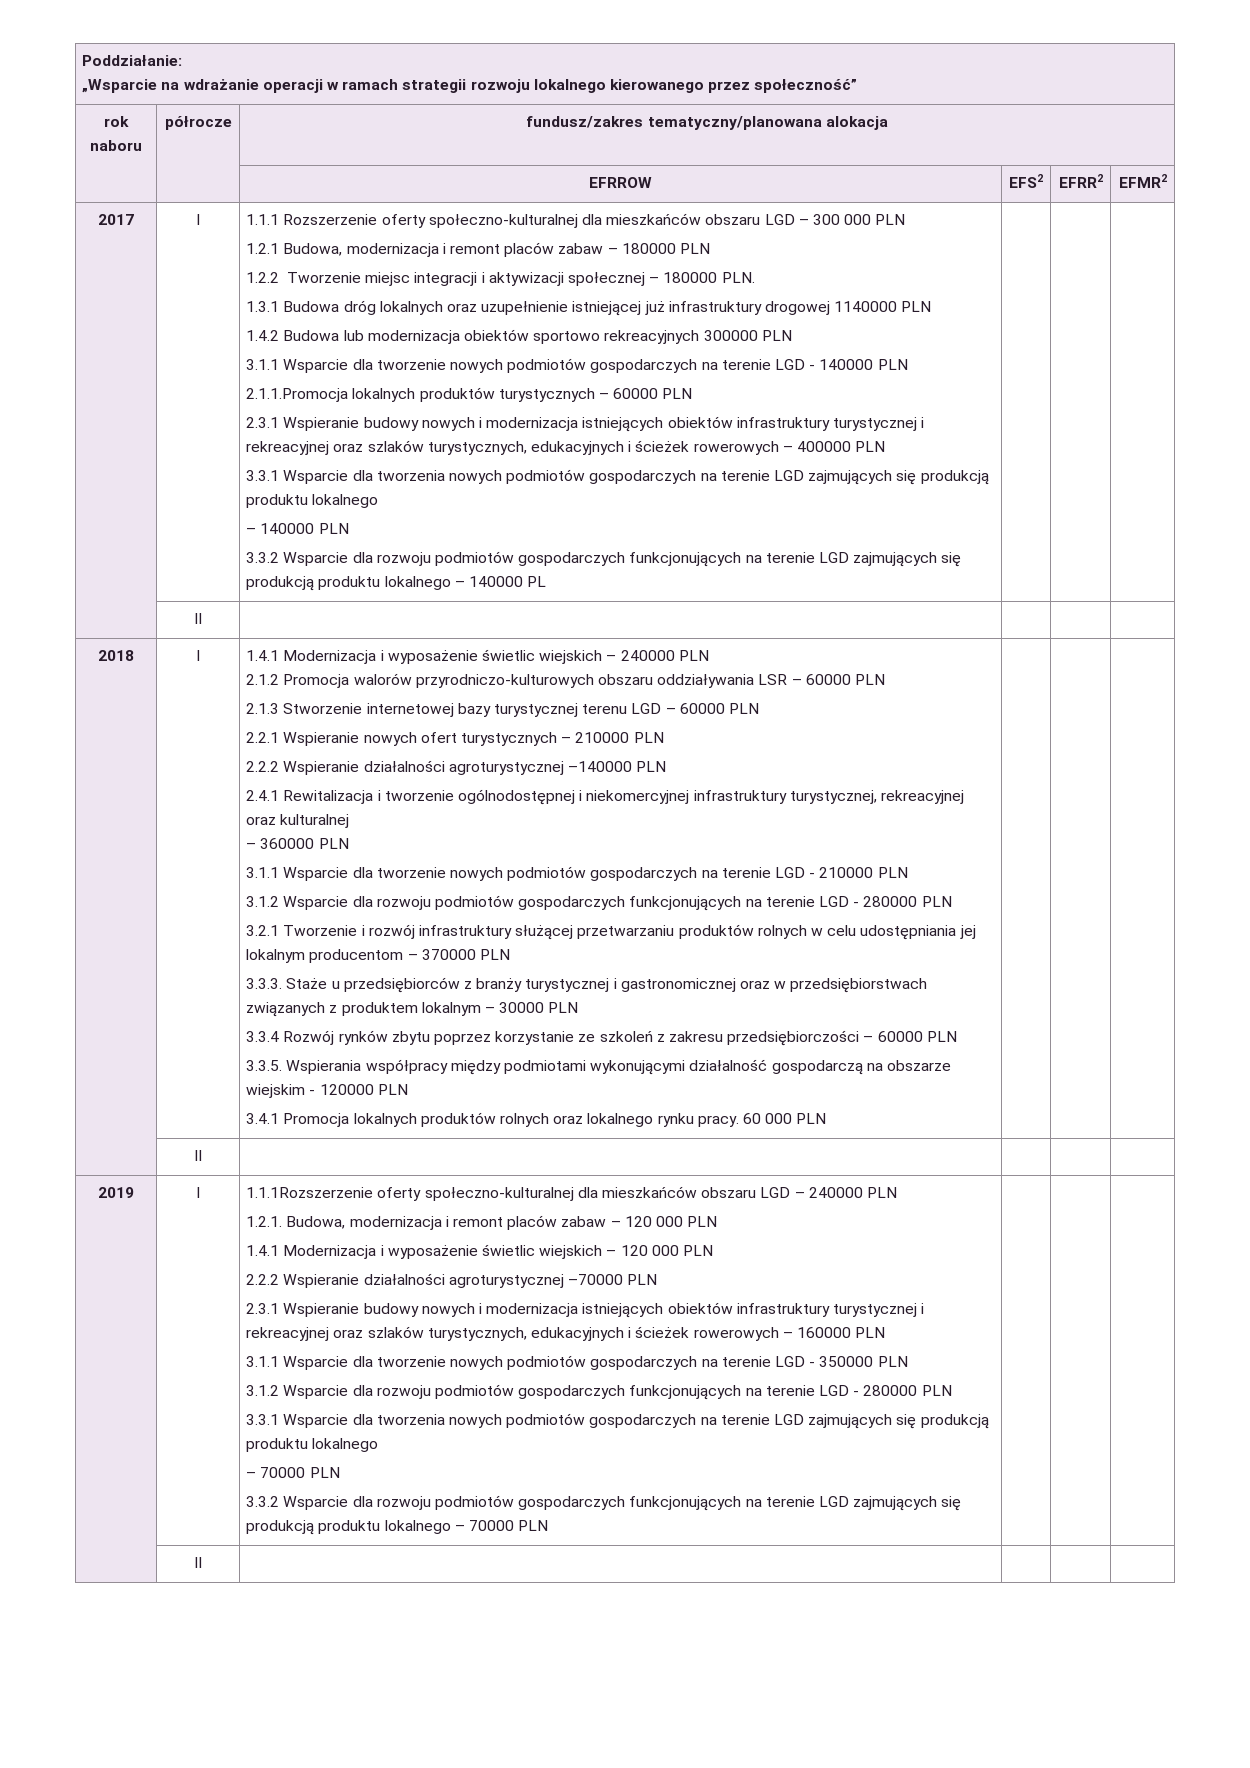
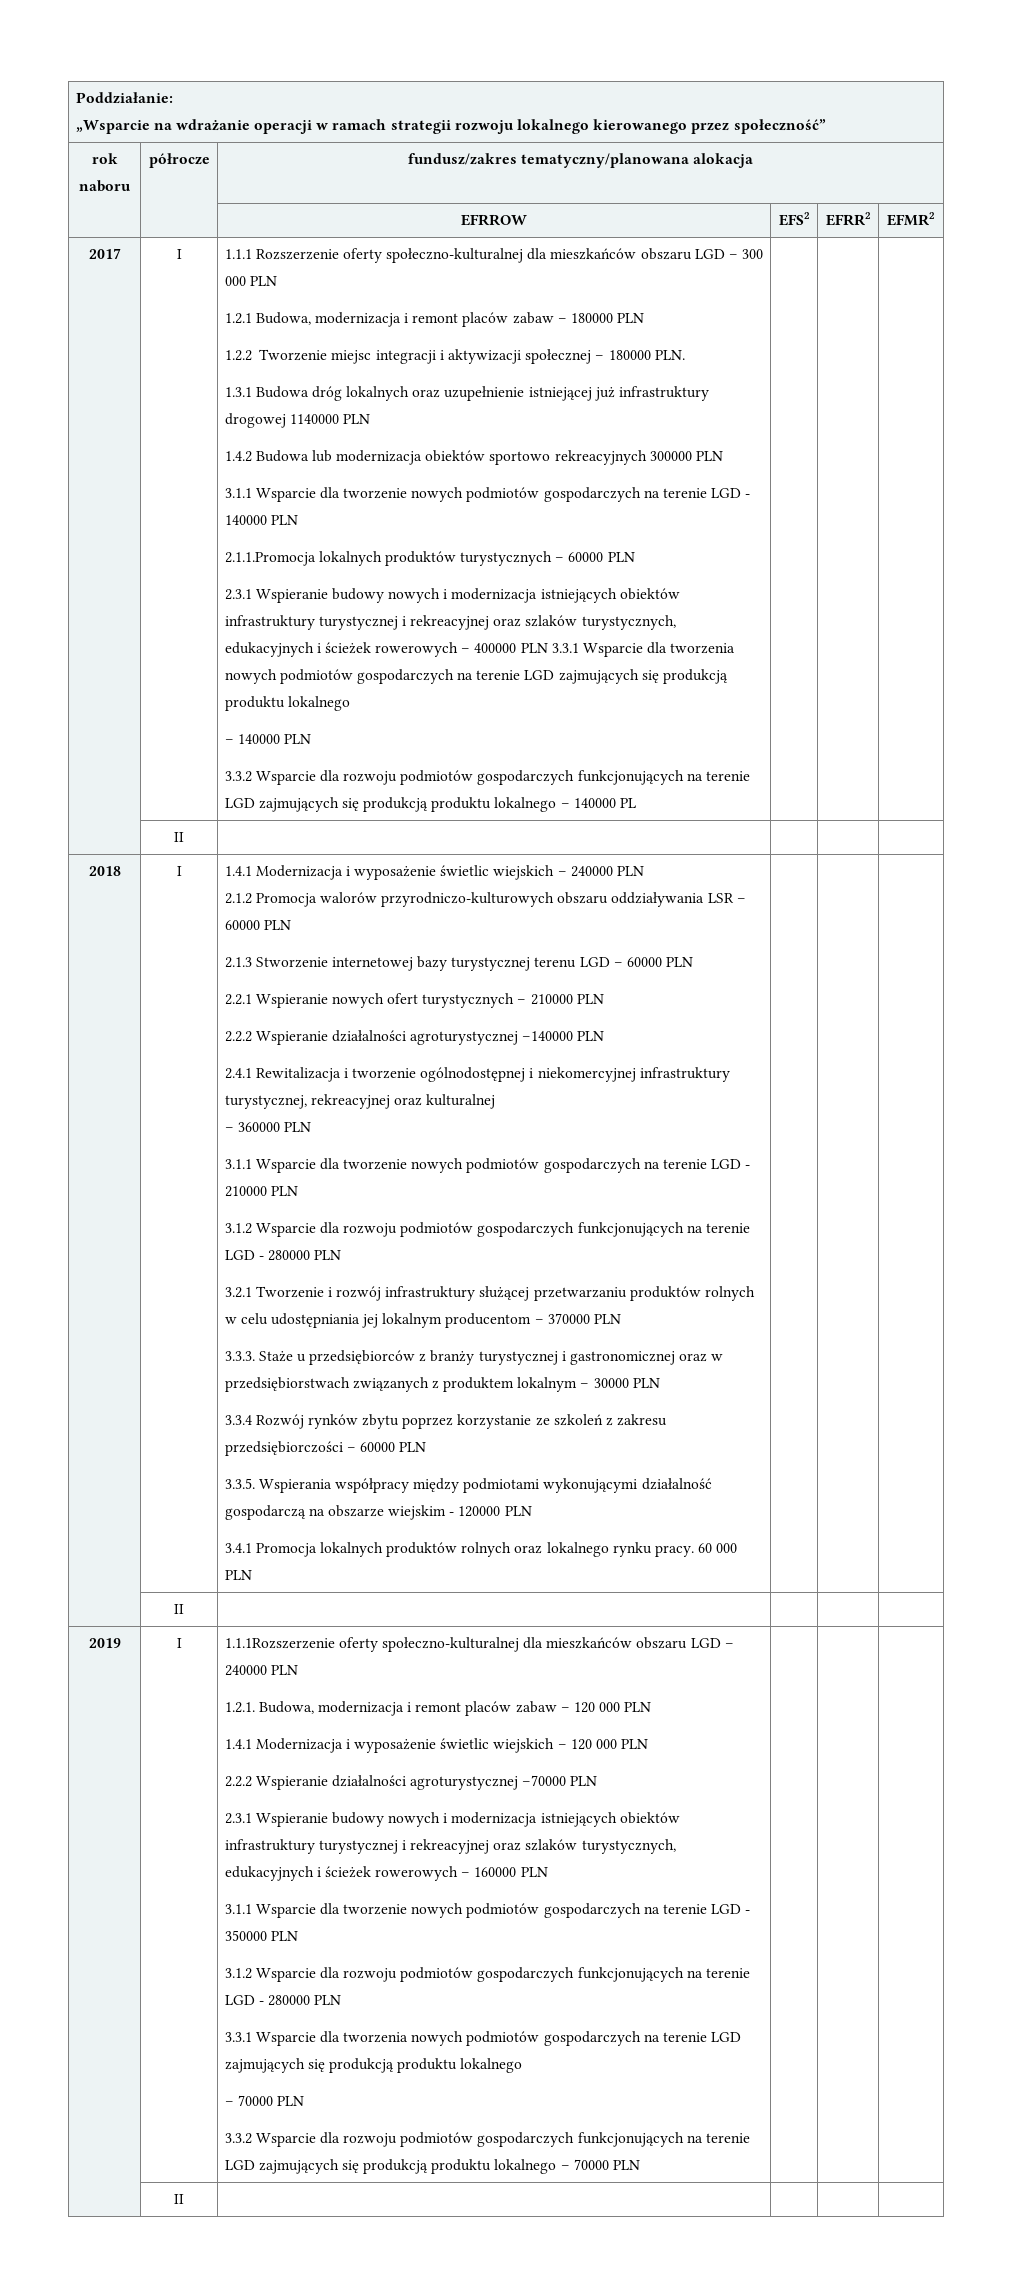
- 2.3.1 Wspieranie budowy nowych i modernizacja istniejących obiektów infrastruktury turystycznej i rekreacyjnej oraz szlaków turystycznych, edukacyjnych i ścieżek rowerowych – 400000 PLN
- 3.3.1 Wsparcie dla tworzenia nowych podmiotów gospodarczych na terenie LGD zajmujących się produkcją produktu lokalnego
+ 2.3.1 Wspieranie budowy nowych i modernizacja istniejących obiektów infrastruktury turystycznej i rekreacyjnej oraz szlaków turystycznych, edukacyjnych i ścieżek rowerowych – 400000 PLN 3.3.1 Wsparcie dla tworzenia nowych podmiotów gospodarczych na terenie LGD zajmujących się produkcją produktu lokalnego

